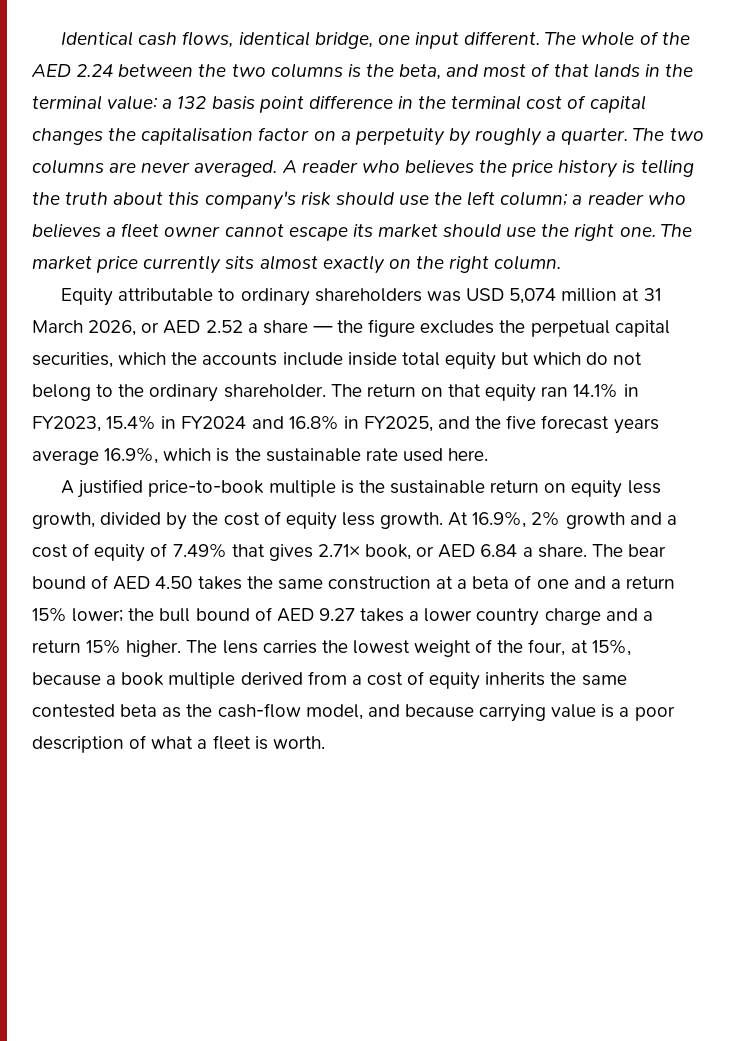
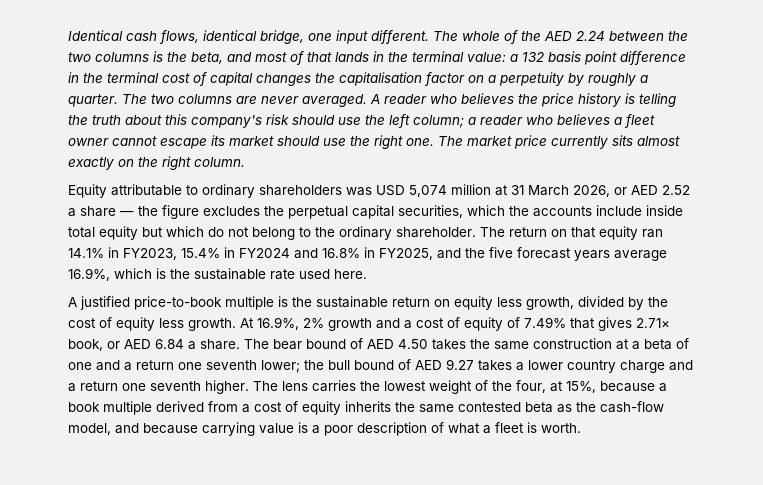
- The bear bound of AED 4.50 takes the same construction at a beta of one and a return 15% lower; the bull bound of AED 9.27 takes a lower country charge and a return 15% higher.
+ The bear bound of AED 4.50 takes the same construction at a beta of one and a return one seventh lower; the bull bound of AED 9.27 takes a lower country charge and a return one seventh higher.

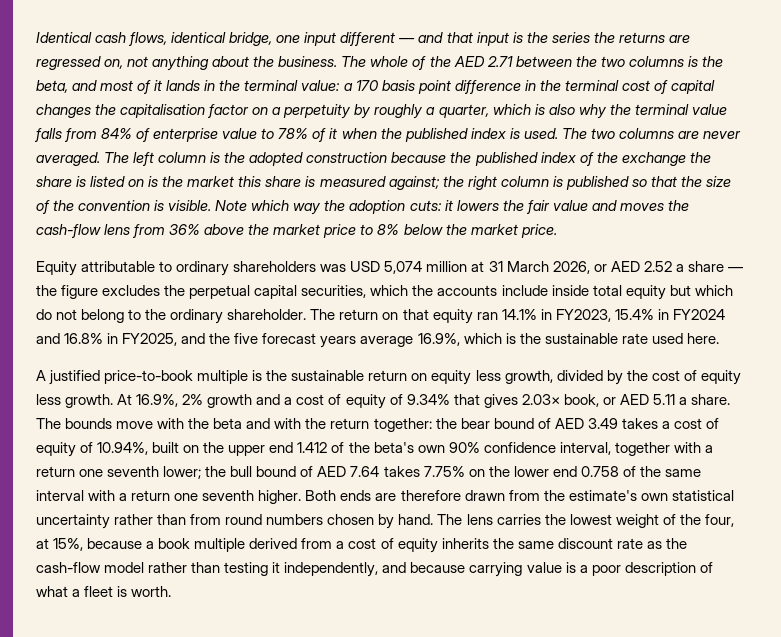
- Identical cash flows, identical bridge, one input different.
+ Identical cash flows, identical bridge, one input different — and that input is the series the returns are regressed on, not anything about the business.
- The whole of the AED 2.24 between the two columns is the beta, and most of that lands in the terminal value: a 132 basis point difference in the terminal cost of capital changes the capitalisation factor on a perpetuity by roughly a quarter.
+ The whole of the AED 2.71 between the two columns is the beta, and most of it lands in the terminal value: a 170 basis point difference in the terminal cost of capital changes the capitalisation factor on a perpetuity by roughly a quarter, which is also why the terminal value falls from 84% of enterprise value to 78% of it when the published index is used.
- A reader who believes the price history is telling the truth about this company's risk should use the left column; a reader who believes a fleet owner cannot escape its market should use the right one. The market price currently sits almost exactly on the right column.
+ The left column is the adopted construction because the published index of the exchange the share is listed on is the market this share is measured against; the right column is published so that the size of the convention is visible. Note which way the adoption cuts: it lowers the fair value and moves the cash-flow lens from 36% above the market price to 8% below the market price.
- At 16.9%, 2% growth and a cost of equity of 7.49% that gives 2.71× book, or AED 6.84 a share.
+ At 16.9%, 2% growth and a cost of equity of 9.34% that gives 2.03× book, or AED 5.11 a share.
- The bear bound of AED 4.50 takes the same construction at a beta of one and a return one seventh lower; the bull bound of AED 9.27 takes a lower country charge and a return one seventh higher.
+ The bounds move with the beta and with the return together: the bear bound of AED 3.49 takes a cost of equity of 10.94%, built on the upper end 1.412 of the beta's own 90% confidence interval, together with a return one seventh lower; the bull bound of AED 7.64 takes 7.75% on the lower end 0.758 of the same interval with a return one seventh higher.
+ Both ends are therefore drawn from the estimate's own statistical uncertainty rather than from round numbers chosen by hand.
- The lens carries the lowest weight of the four, at 15%, because a book multiple derived from a cost of equity inherits the same contested beta as the cash-flow model, and because carrying value is a poor description of what a fleet is worth.
+ The lens carries the lowest weight of the four, at 15%, because a book multiple derived from a cost of equity inherits the same discount rate as the cash-flow model rather than testing it independently, and because carrying value is a poor description of what a fleet is worth.

